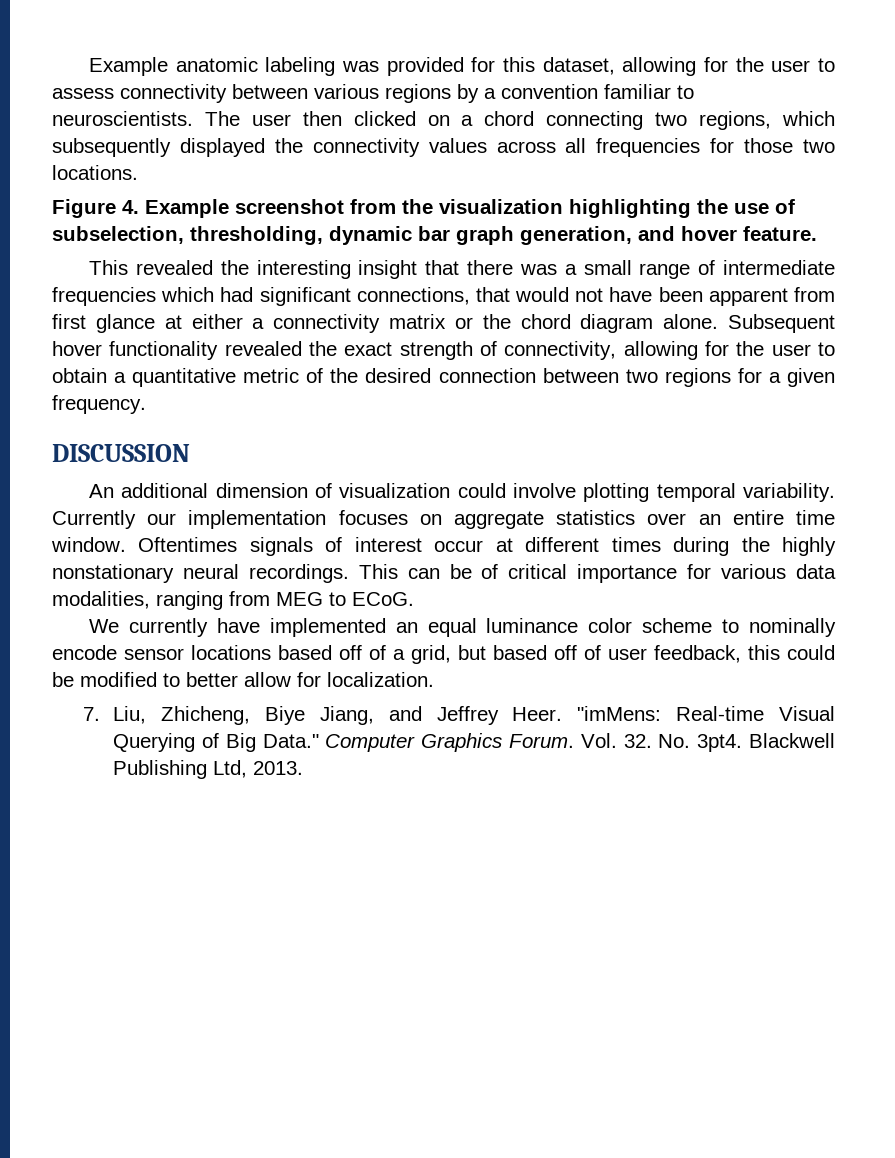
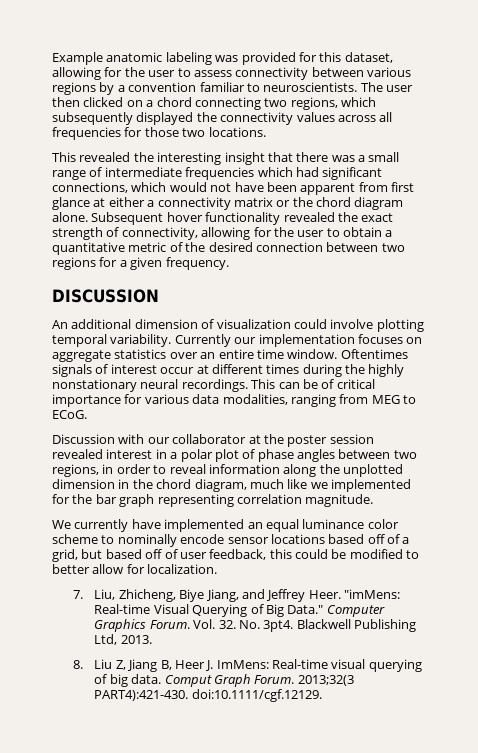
- Figure 4. Example screenshot from the visualization highlighting the use of subselection, thresholding, dynamic bar graph generation, and hover feature.
- This revealed the interesting insight that there was a small range of intermediate frequencies which had significant connections, that would not have been apparent from first glance at either a connectivity matrix or the chord diagram alone.
+ This revealed the interesting insight that there was a small range of intermediate frequencies which had significant connections, which would not have been apparent from first glance at either a connectivity matrix or the chord diagram alone.
+ Discussion with our collaborator at the poster session revealed interest in a polar plot of phase angles between two regions, in order to reveal information along the unplotted dimension in the chord diagram, much like we implemented for the bar graph representing correlation magnitude.
+ 8. Liu Z, Jiang B, Heer J. ImMens: Real-time visual querying of big data. Comput Graph Forum. 2013;32(3 PART4):421-430. doi:10.1111/cgf.12129.

